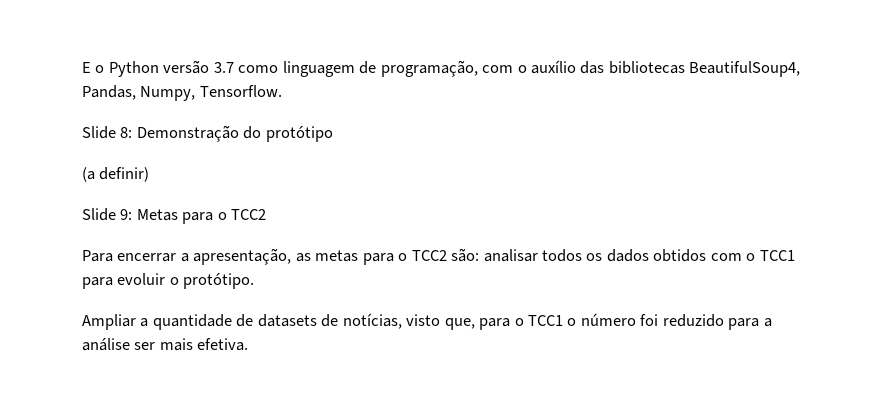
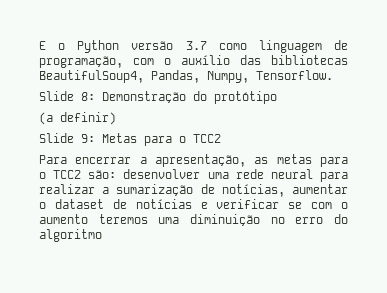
- Para encerrar a apresentação, as metas para o TCC2 são: analisar todos os dados obtidos com o TCC1 para evoluir o protótipo.
- Ampliar a quantidade de datasets de notícias, visto que, para o TCC1 o número foi reduzido para a análise ser mais efetiva.
+ Para encerrar a apresentação, as metas para o TCC2 são: desenvolver uma rede neural para realizar a sumarização de notícias, aumentar o dataset de notícias e verificar se com o aumento teremos uma diminuição no erro do algoritmo

